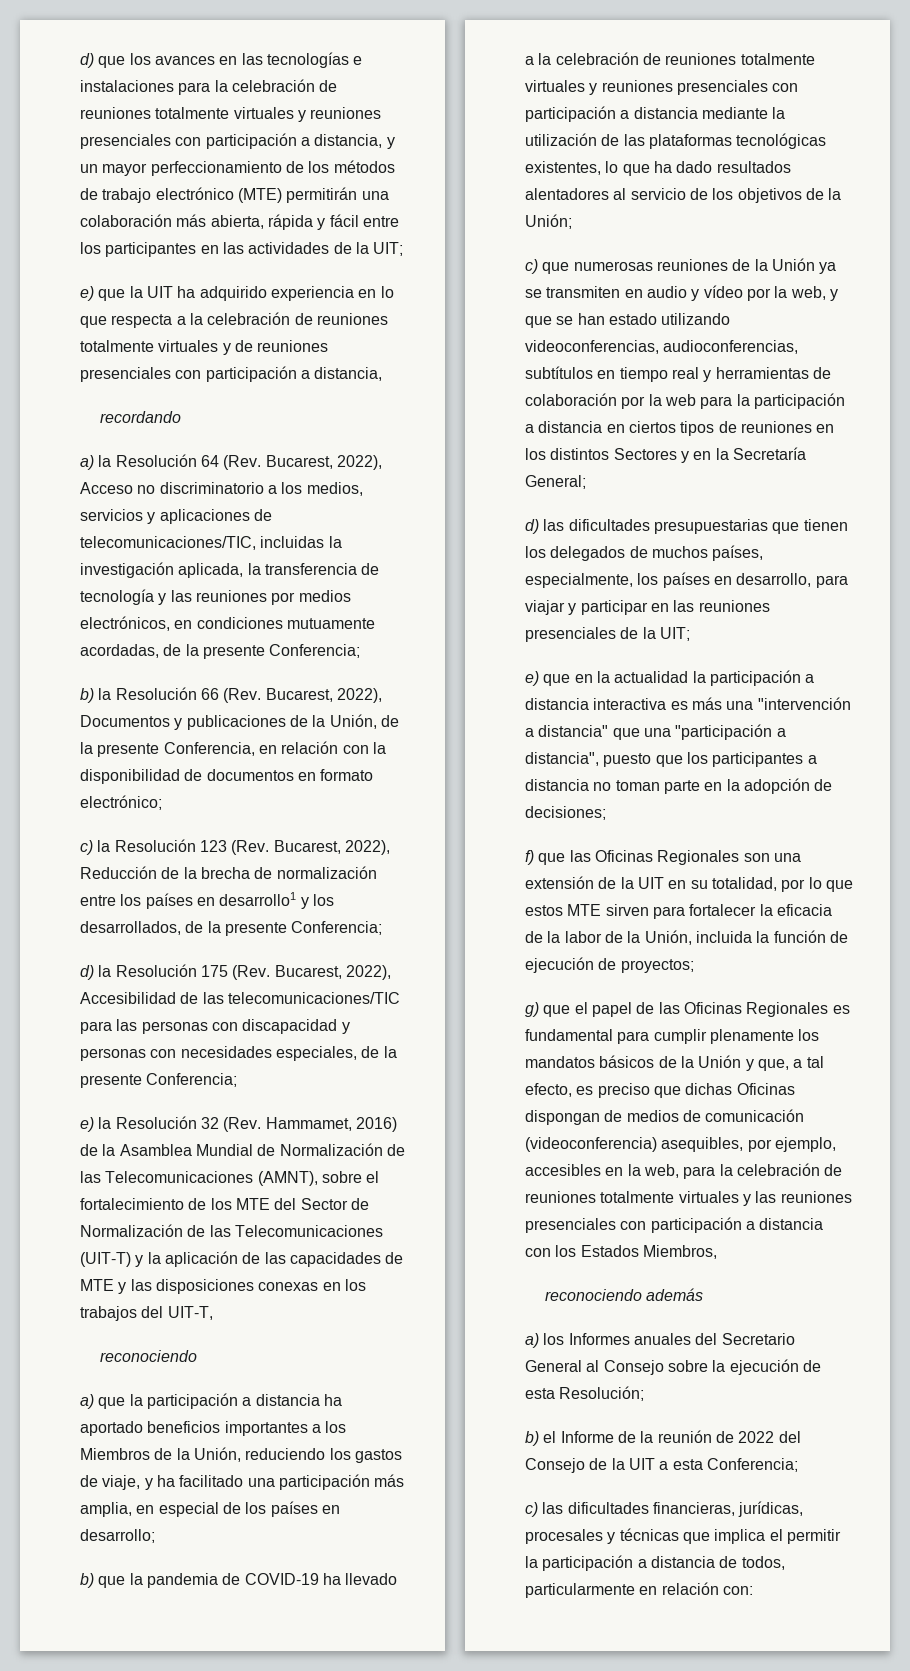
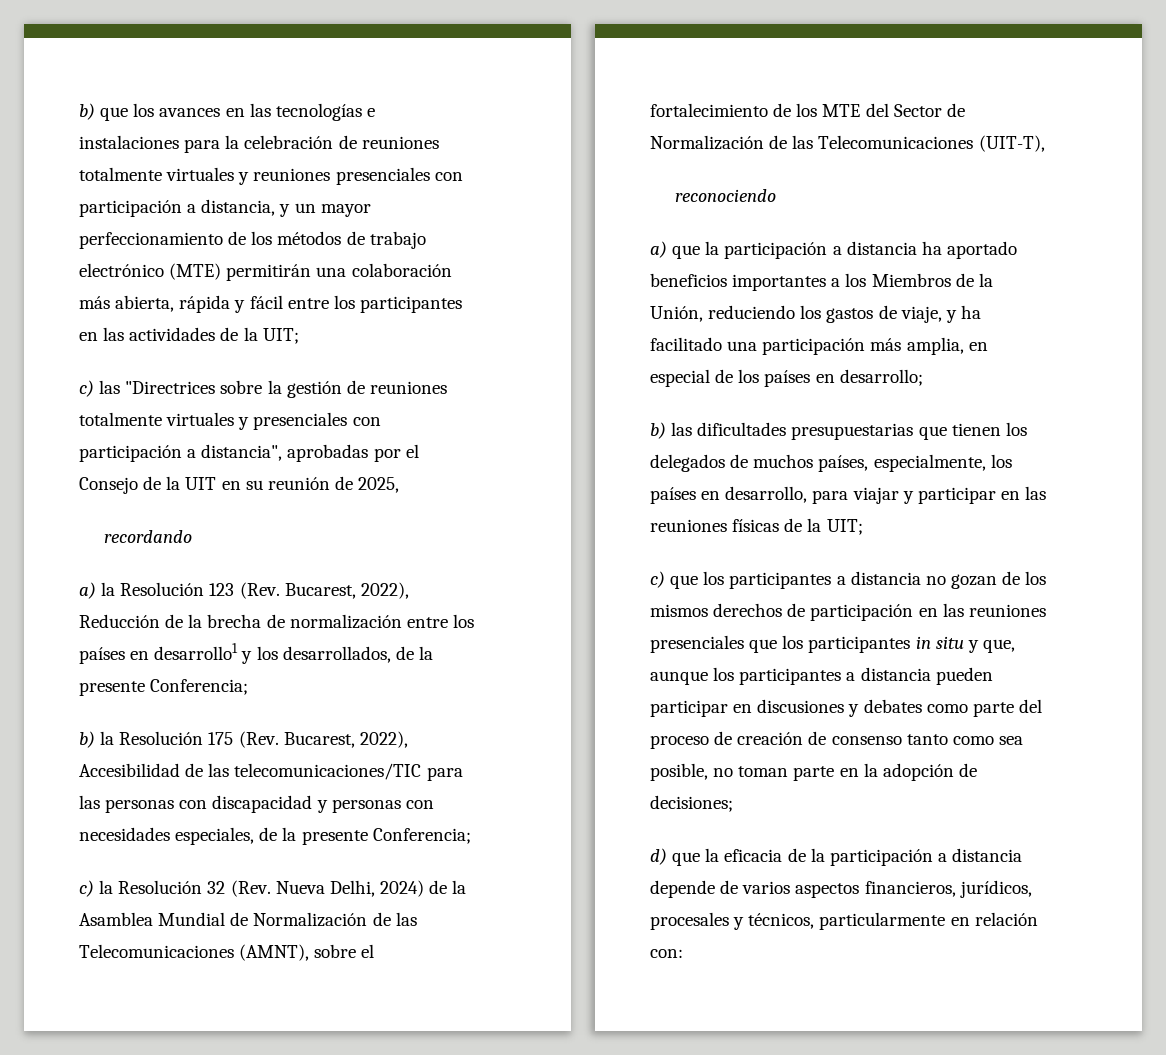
- d) que los avances en las tecnologías e instalaciones para la celebración de reuniones totalmente virtuales y reuniones presenciales con participación a distancia, y un mayor perfeccionamiento de los métodos de trabajo electrónico (MTE) permitirán una colaboración más abierta, rápida y fácil entre los participantes en las actividades de la UIT;
+ b) que los avances en las tecnologías e instalaciones para la celebración de reuniones totalmente virtuales y reuniones presenciales con participación a distancia, y un mayor perfeccionamiento de los métodos de trabajo electrónico (MTE) permitirán una colaboración más abierta, rápida y fácil entre los participantes en las actividades de la UIT;
- e) que la UIT ha adquirido experiencia en lo que respecta a la celebración de reuniones totalmente virtuales y de reuniones presenciales con participación a distancia,
+ c) las "Directrices sobre la gestión de reuniones totalmente virtuales y presenciales con participación a distancia", aprobadas por el Consejo de la UIT en su reunión de 2025,
  recordando
- a) la Resolución 64 (Rev. Bucarest, 2022), Acceso no discriminatorio a los medios, servicios y aplicaciones de telecomunicaciones/TIC, incluidas la investigación aplicada, la transferencia de tecnología y las reuniones por medios electrónicos, en condiciones mutuamente acordadas, de la presente Conferencia;
- b) la Resolución 66 (Rev. Bucarest, 2022), Documentos y publicaciones de la Unión, de la presente Conferencia, en relación con la disponibilidad de documentos en formato electrónico;
- c) la Resolución 123 (Rev. Bucarest, 2022), Reducción de la brecha de normalización entre los países en desarrollo1 y los desarrollados, de la presente Conferencia;
+ a) la Resolución 123 (Rev. Bucarest, 2022), Reducción de la brecha de normalización entre los países en desarrollo1 y los desarrollados, de la presente Conferencia;
- d) la Resolución 175 (Rev. Bucarest, 2022), Accesibilidad de las telecomunicaciones/TIC para las personas con discapacidad y personas con necesidades especiales, de la presente Conferencia;
+ b) la Resolución 175 (Rev. Bucarest, 2022), Accesibilidad de las telecomunicaciones/TIC para las personas con discapacidad y personas con necesidades especiales, de la presente Conferencia;
- e) la Resolución 32 (Rev. Hammamet, 2016) de la Asamblea Mundial de Normalización de las Telecomunicaciones (AMNT), sobre el fortalecimiento de los MTE del Sector de Normalización de las Telecomunicaciones (UIT-T) y la aplicación de las capacidades de MTE y las disposiciones conexas en los trabajos del UIT-T,
+ c) la Resolución 32 (Rev. Nueva Delhi, 2024) de la Asamblea Mundial de Normalización de las Telecomunicaciones (AMNT), sobre el fortalecimiento de los MTE del Sector de Normalización de las Telecomunicaciones (UIT-T),
- b) que la pandemia de COVID-19 ha llevado a la celebración de reuniones totalmente virtuales y reuniones presenciales con participación a distancia mediante la utilización de las plataformas tecnológicas existentes, lo que ha dado resultados alentadores al servicio de los objetivos de la Unión;
- c) que numerosas reuniones de la Unión ya se transmiten en audio y vídeo por la web, y que se han estado utilizando videoconferencias, audioconferencias, subtítulos en tiempo real y herramientas de colaboración por la web para la participación a distancia en ciertos tipos de reuniones en los distintos Sectores y en la Secretaría General;
- d) las dificultades presupuestarias que tienen los delegados de muchos países, especialmente, los países en desarrollo, para viajar y participar en las reuniones presenciales de la UIT;
- e) que en la actualidad la participación a distancia interactiva es más una "intervención a distancia" que una "participación a distancia", puesto que los participantes a distancia no toman parte en la adopción de decisiones;
+ b) las dificultades presupuestarias que tienen los delegados de muchos países, especialmente, los países en desarrollo, para viajar y participar en las reuniones físicas de la UIT;
+ c) que los participantes a distancia no gozan de los mismos derechos de participación en las reuniones presenciales que los participantes in situ y que, aunque los participantes a distancia pueden participar en discusiones y debates como parte del proceso de creación de consenso tanto como sea posible, no toman parte en la adopción de decisiones;
- f) que las Oficinas Regionales son una extensión de la UIT en su totalidad, por lo que estos MTE sirven para fortalecer la eficacia de la labor de la Unión, incluida la función de ejecución de proyectos;
- g) que el papel de las Oficinas Regionales es fundamental para cumplir plenamente los mandatos básicos de la Unión y que, a tal efecto, es preciso que dichas Oficinas dispongan de medios de comunicación (videoconferencia) asequibles, por ejemplo, accesibles en la web, para la celebración de reuniones totalmente virtuales y las reuniones presenciales con participación a distancia con los Estados Miembros,
- reconociendo además
- a) los Informes anuales del Secretario General al Consejo sobre la ejecución de esta Resolución;
- b) el Informe de la reunión de 2022 del Consejo de la UIT a esta Conferencia;
- c) las dificultades financieras, jurídicas, procesales y técnicas que implica el permitir la participación a distancia de todos, particularmente en relación con:
+ d) que la eficacia de la participación a distancia depende de varios aspectos financieros, jurídicos, procesales y técnicos, particularmente en relación con:

